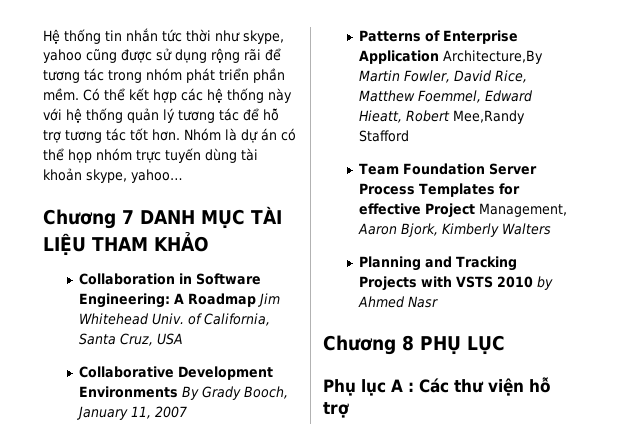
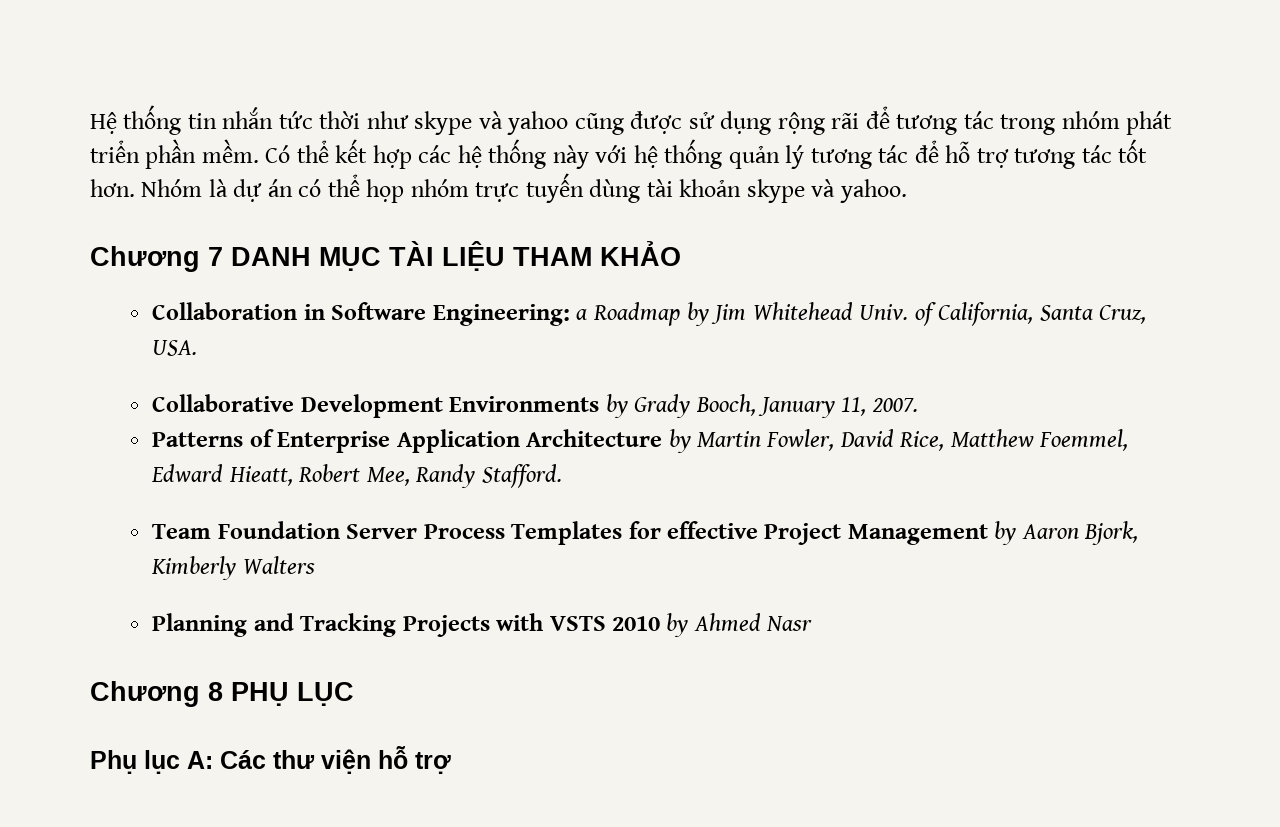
- Hệ thống tin nhắn tức thời như skype, yahoo cũng được sử dụng rộng rãi để tương tác trong nhóm phát triển phần mềm.
+ Hệ thống tin nhắn tức thời như skype và yahoo cũng được sử dụng rộng rãi để tương tác trong nhóm phát triển phần mềm.
- Nhóm là dự án có thể họp nhóm trực tuyến dùng tài khoản skype, yahoo…
+ Nhóm là dự án có thể họp nhóm trực tuyến dùng tài khoản skype và yahoo.
- Collaboration in Software Engineering: A Roadmap Jim Whitehead Univ. of California, Santa Cruz, USA
+ Collaboration in Software Engineering: a Roadmap by Jim Whitehead Univ. of California, Santa Cruz, USA.
- Collaborative Development Environments By Grady Booch, January 11, 2007
+ Collaborative Development Environments by Grady Booch, January 11, 2007.
- Patterns of Enterprise Application Architecture,By Martin Fowler, David Rice, Matthew Foemmel, Edward Hieatt, Robert Mee,Randy Stafford
+ Patterns of Enterprise Application Architecture by Martin Fowler, David Rice, Matthew Foemmel, Edward Hieatt, Robert Mee, Randy Stafford.
- Team Foundation Server Process Templates for effective Project Management, Aaron Bjork, Kimberly Walters
+ Team Foundation Server Process Templates for effective Project Management by Aaron Bjork, Kimberly Walters
- Phụ lục A : Các thư viện hỗ trợ
+ Phụ lục A: Các thư viện hỗ trợ

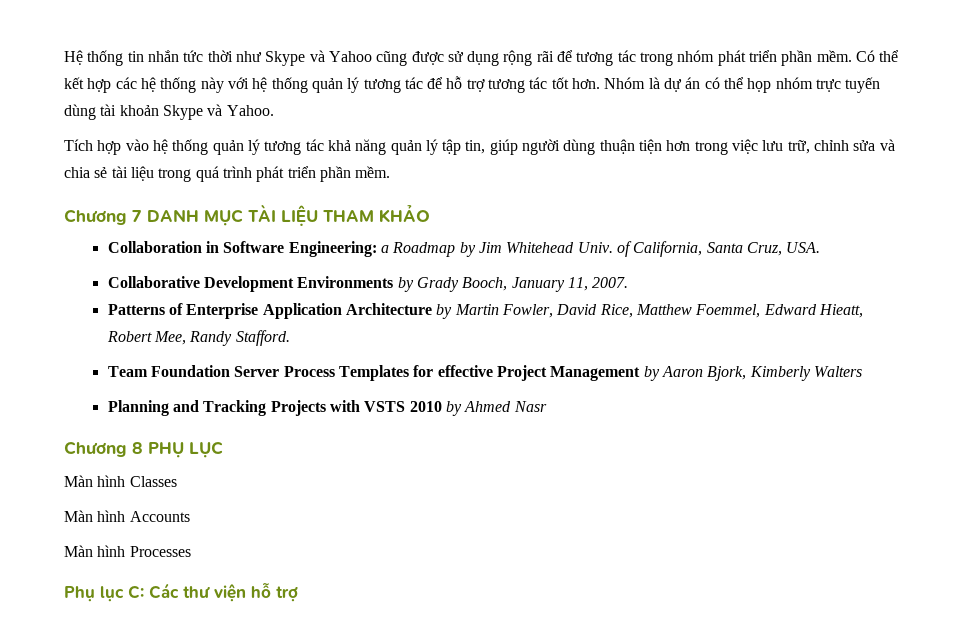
- Hệ thống tin nhắn tức thời như skype và yahoo cũng được sử dụng rộng rãi để tương tác trong nhóm phát triển phần mềm.
+ Hệ thống tin nhắn tức thời như Skype và Yahoo cũng được sử dụng rộng rãi để tương tác trong nhóm phát triển phần mềm.
- Nhóm là dự án có thể họp nhóm trực tuyến dùng tài khoản skype và yahoo.
+ Nhóm là dự án có thể họp nhóm trực tuyến dùng tài khoản Skype và Yahoo.
+ Tích hợp vào hệ thống quản lý tương tác khả năng quản lý tập tin, giúp người dùng thuận tiện hơn trong việc lưu trữ, chỉnh sửa và chia sẻ tài liệu trong quá trình phát triển phần mềm.
+ Màn hình Classes
+ Màn hình Accounts
+ Màn hình Processes
- Phụ lục A: Các thư viện hỗ trợ
+ Phụ lục C: Các thư viện hỗ trợ

